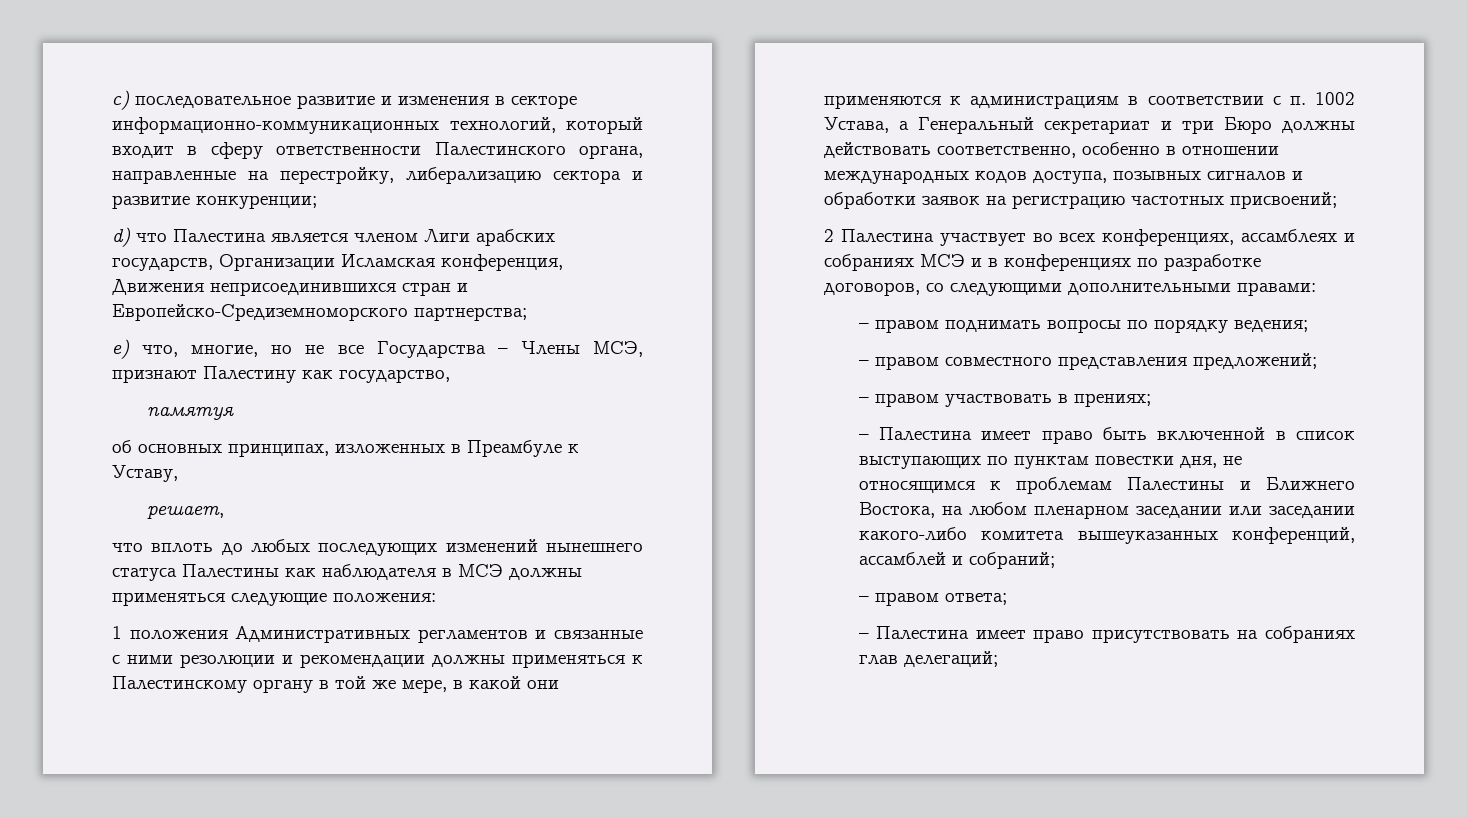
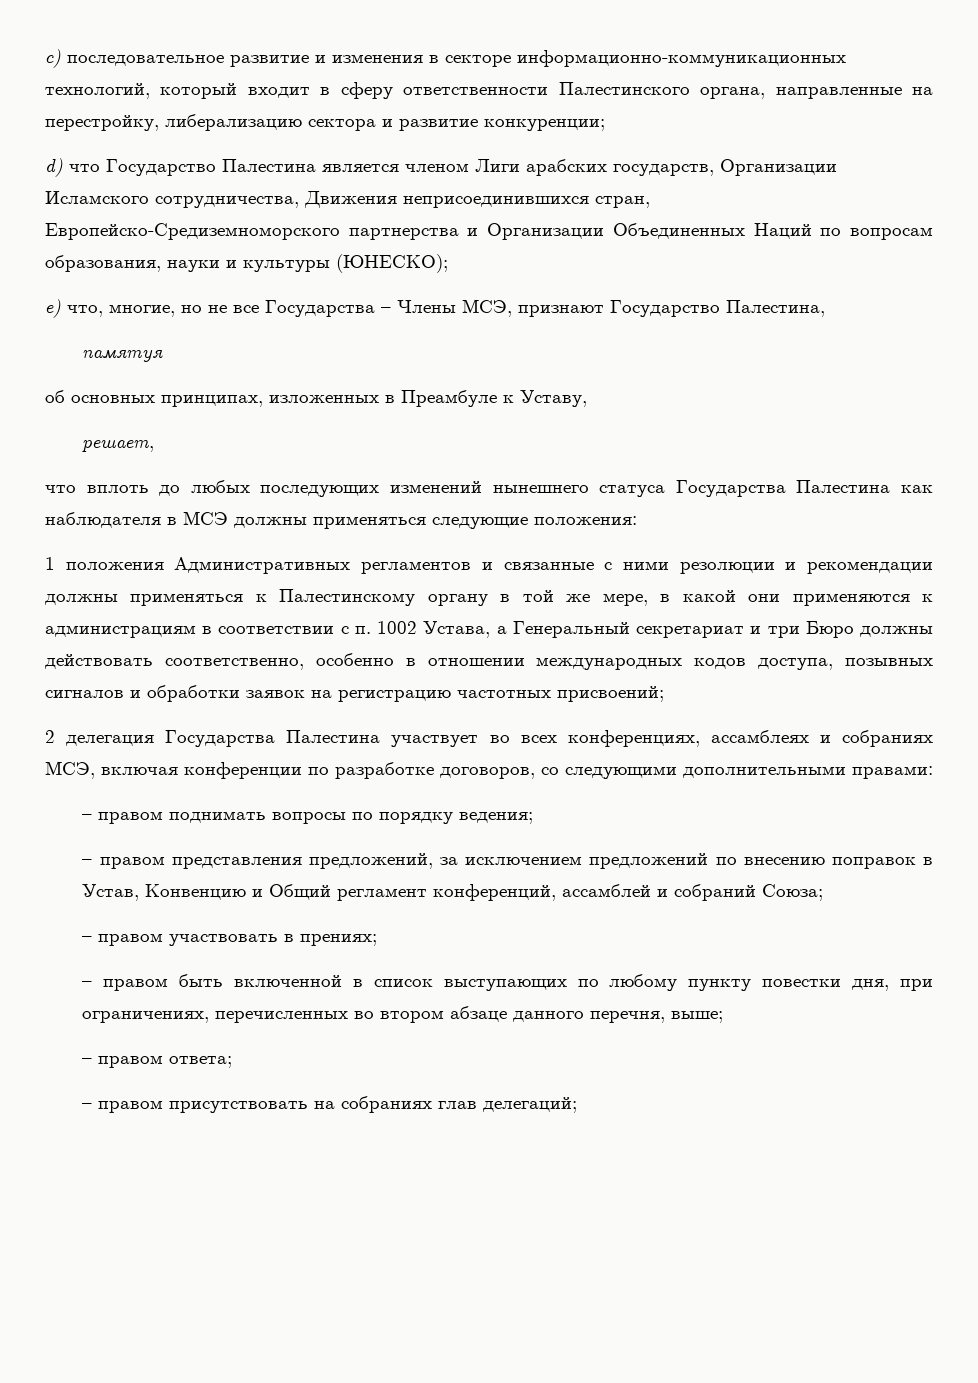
- d) что Палестина является членом Лиги арабских государств, Организации Исламская конференция, Движения неприсоединившихся стран и Европейско-Средиземноморского партнерства;
+ d) что Государство Палестина является членом Лиги арабских государств, Организации Исламского сотрудничества, Движения неприсоединившихся стран, Европейско-Средиземноморского партнерства и Организации Объединенных Наций по вопросам образования, науки и культуры (ЮНЕСКО);
- е) что, многие, но не все Государства – Члены МСЭ, признают Палестину как государство,
+ е) что, многие, но не все Государства – Члены МСЭ, признают Государство Палестина,
- что вплоть до любых последующих изменений нынешнего статуса Палестины как наблюдателя в МСЭ должны применяться следующие положения:
+ что вплоть до любых последующих изменений нынешнего статуса Государства Палестина как наблюдателя в МСЭ должны применяться следующие положения:
- 2 Палестина участвует во всех конференциях, ассамблеях и собраниях МСЭ и в конференциях по разработке договоров, со следующими дополнительными правами:
+ 2 делегация Государства Палестина участвует во всех конференциях, ассамблеях и собраниях МСЭ, включая конференции по разработке договоров, со следующими дополнительными правами:
- – правом совместного представления предложений;
+ – правом представления предложений, за исключением предложений по внесению поправок в Устав, Конвенцию и Общий регламент конференций, ассамблей и собраний Союза;
- – Палестина имеет право быть включенной в список выступающих по пунктам повестки дня, не относящимся к проблемам Палестины и Ближнего Востока, на любом пленарном заседании или заседании какого-либо комитета вышеуказанных конференций, ассамблей и собраний;
+ – правом быть включенной в список выступающих по любому пункту повестки дня, при ограничениях, перечисленных во втором абзаце данного перечня, выше;
- – Палестина имеет право присутствовать на собраниях глав делегаций;
+ – правом присутствовать на собраниях глав делегаций;

